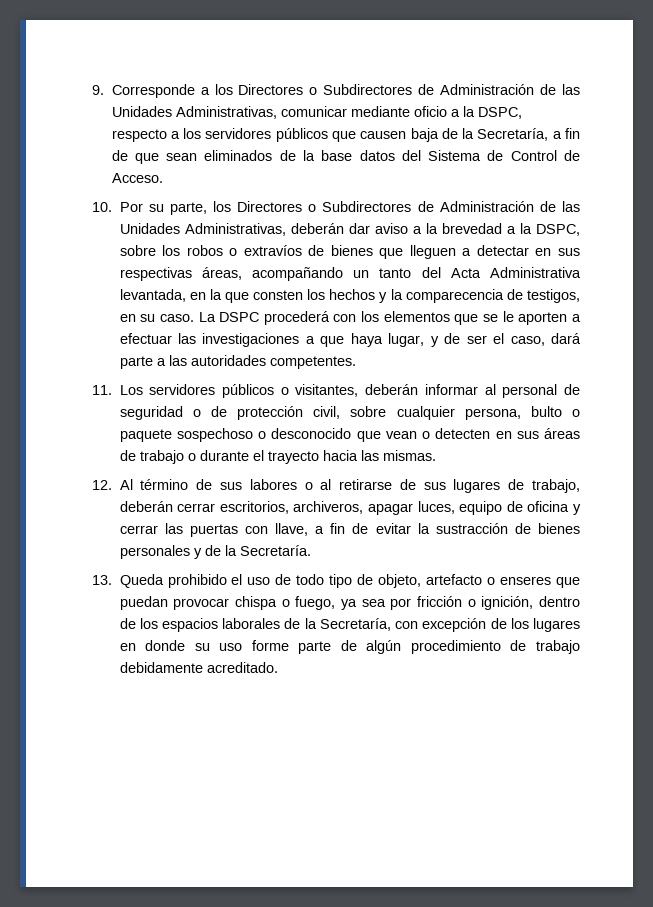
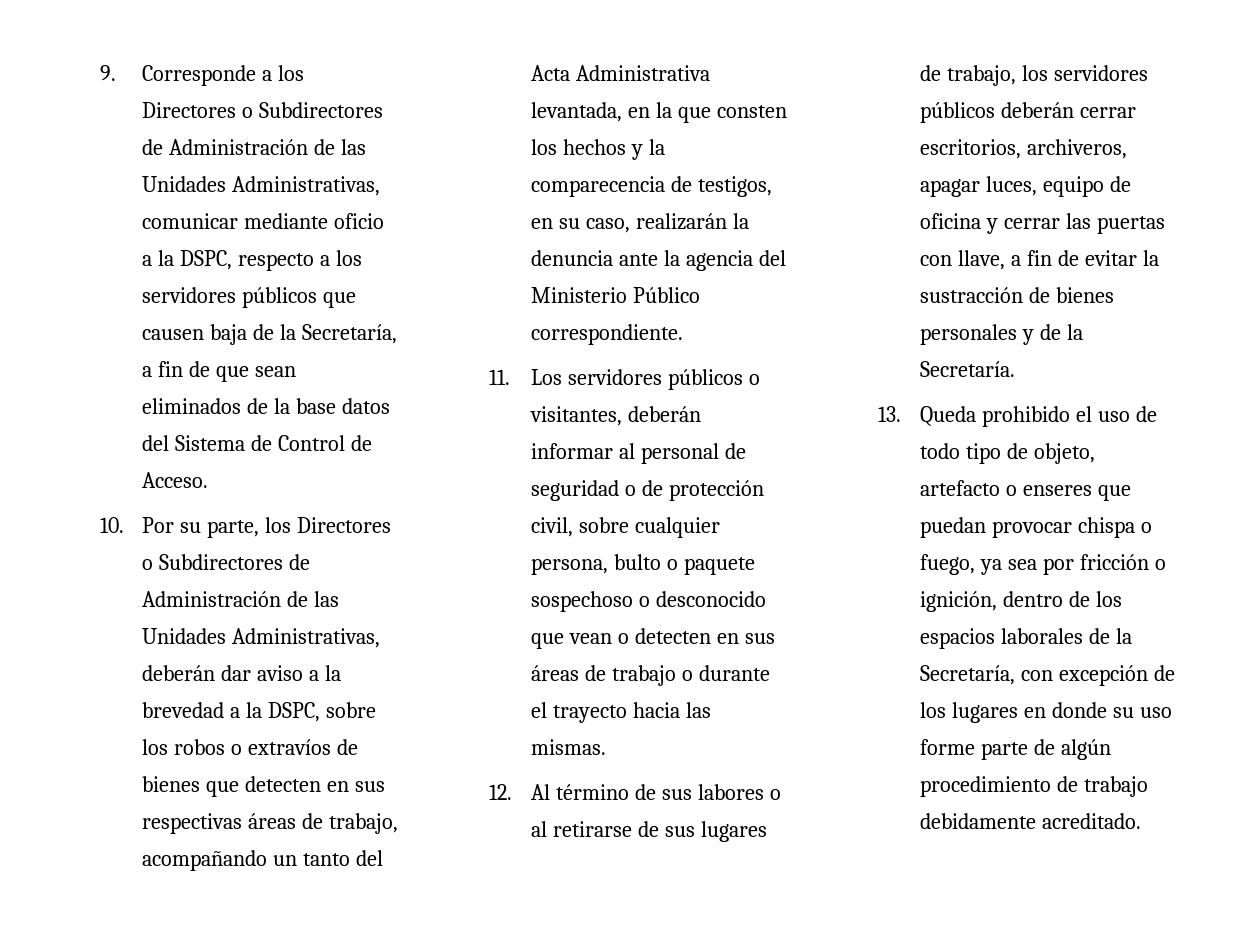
- 10. Por su parte, los Directores o Subdirectores de Administración de las Unidades Administrativas, deberán dar aviso a la brevedad a la DSPC, sobre los robos o extravíos de bienes que lleguen a detectar en sus respectivas áreas, acompañando un tanto del Acta Administrativa levantada, en la que consten los hechos y la comparecencia de testigos, en su caso. La DSPC procederá con los elementos que se le aporten a efectuar las investigaciones a que haya lugar, y de ser el caso, dará parte a las autoridades competentes.
+ 10. Por su parte, los Directores o Subdirectores de Administración de las Unidades Administrativas, deberán dar aviso a la brevedad a la DSPC, sobre los robos o extravíos de bienes que detecten en sus respectivas áreas de trabajo, acompañando un tanto del Acta Administrativa levantada, en la que consten los hechos y la comparecencia de testigos, en su caso, realizarán la denuncia ante la agencia del Ministerio Público correspondiente.
- 12. Al término de sus labores o al retirarse de sus lugares de trabajo, deberán cerrar escritorios, archiveros, apagar luces, equipo de oficina y cerrar las puertas con llave, a fin de evitar la sustracción de bienes personales y de la Secretaría.
+ 12. Al término de sus labores o al retirarse de sus lugares de trabajo, los servidores públicos deberán cerrar escritorios, archiveros, apagar luces, equipo de oficina y cerrar las puertas con llave, a fin de evitar la sustracción de bienes personales y de la Secretaría.

